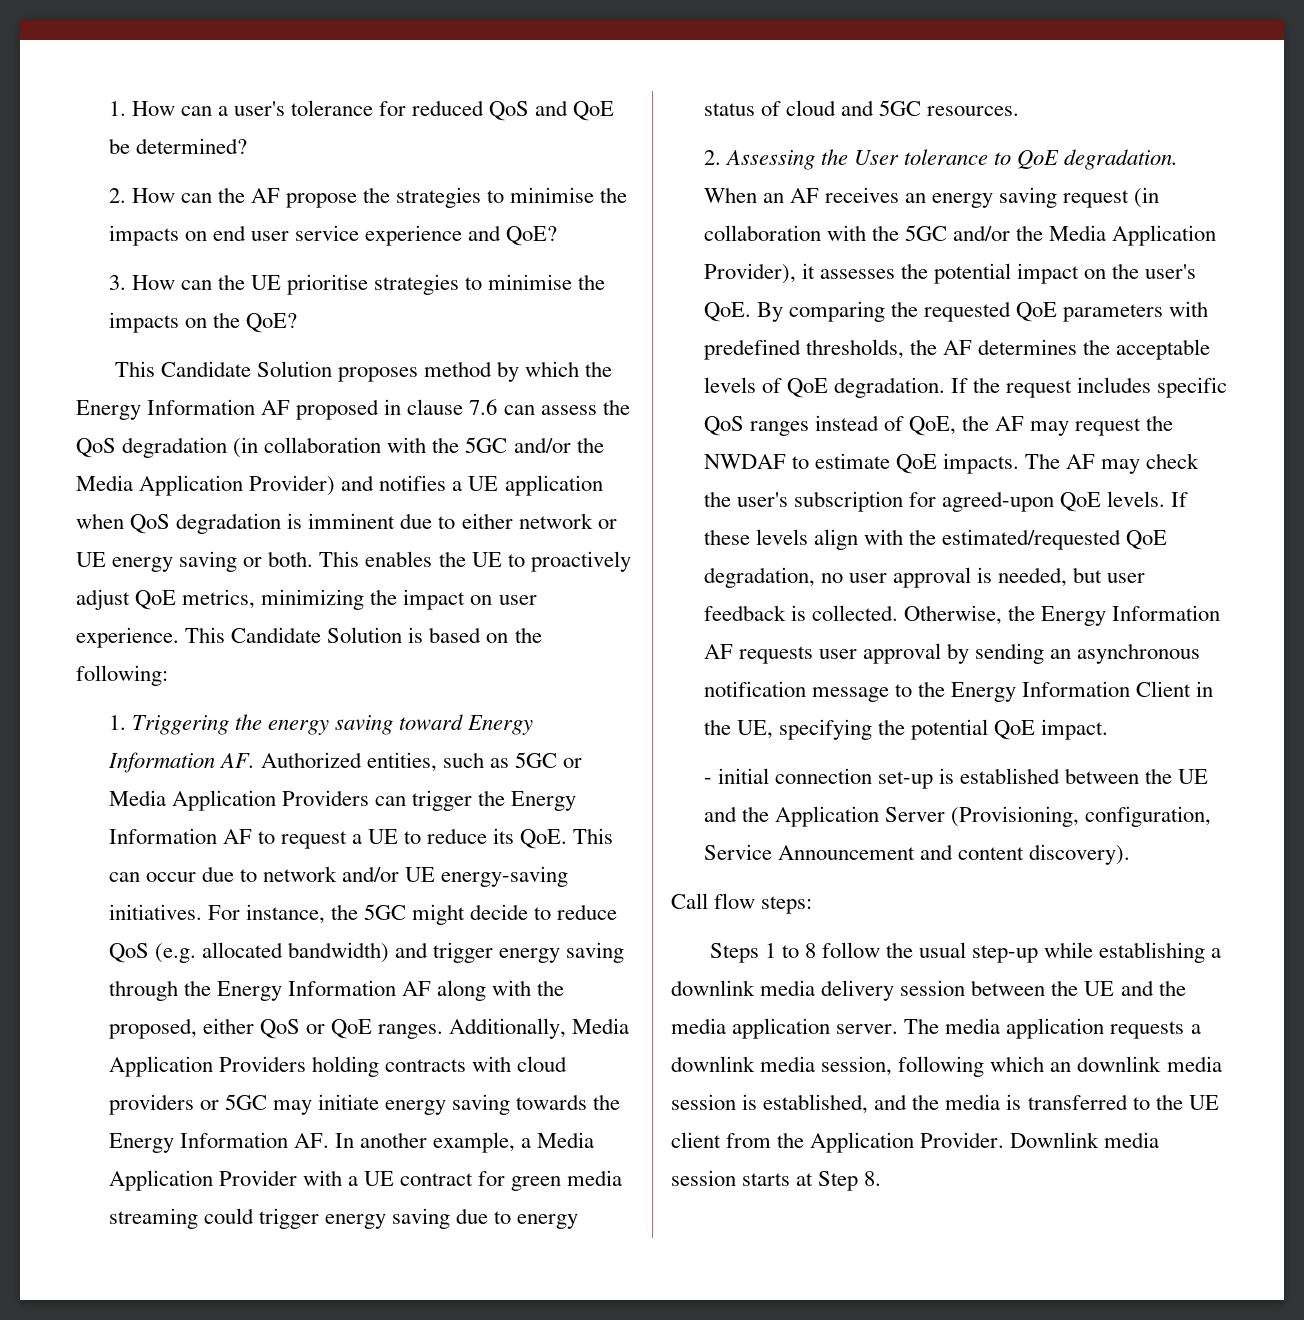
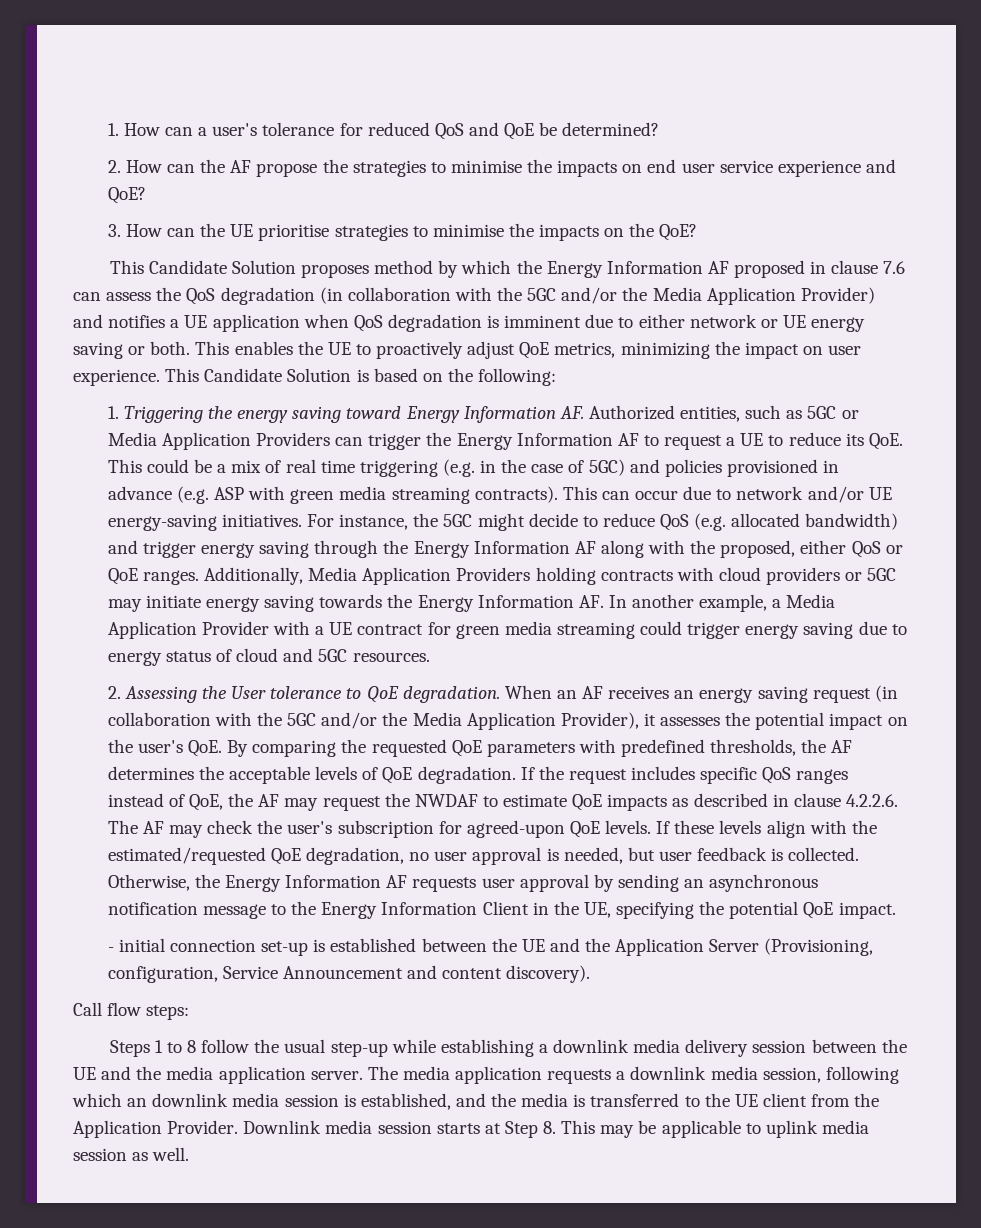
- 1. Triggering the energy saving toward Energy Information AF. Authorized entities, such as 5GC or Media Application Providers can trigger the Energy Information AF to request a UE to reduce its QoE. This can occur due to network and/or UE energy-saving initiatives.
+ 1. Triggering the energy saving toward Energy Information AF. Authorized entities, such as 5GC or Media Application Providers can trigger the Energy Information AF to request a UE to reduce its QoE. This could be a mix of real time triggering (e.g. in the case of 5GC) and policies provisioned in advance (e.g. ASP with green media streaming contracts). This can occur due to network and/or UE energy-saving initiatives.
- If the request includes specific QoS ranges instead of QoE, the AF may request the NWDAF to estimate QoE impacts. The AF may check the user's subscription for agreed-upon QoE levels.
+ If the request includes specific QoS ranges instead of QoE, the AF may request the NWDAF to estimate QoE impacts as described in clause 4.2.2.6. The AF may check the user's subscription for agreed-upon QoE levels.
- Downlink media session starts at Step 8.
+ Downlink media session starts at Step 8. This may be applicable to uplink media session as well.

